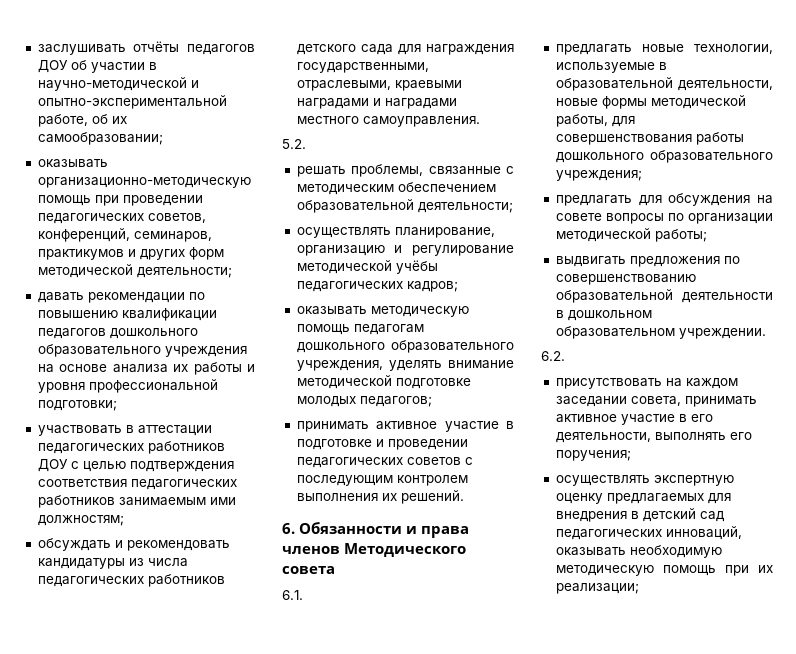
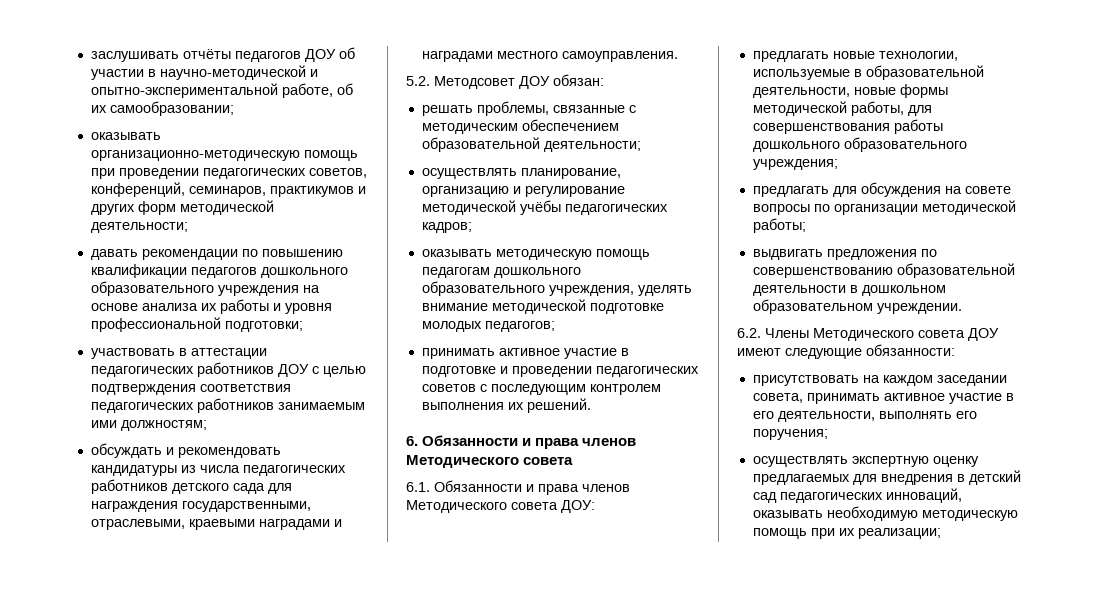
- 5.2.
+ 5.2. Методсовет ДОУ обязан:
- 6.1.
+ 6.1. Обязанности и права членов Методического совета ДОУ:
- 6.2.
+ 6.2. Члены Методического совета ДОУ имеют следующие обязанности:

